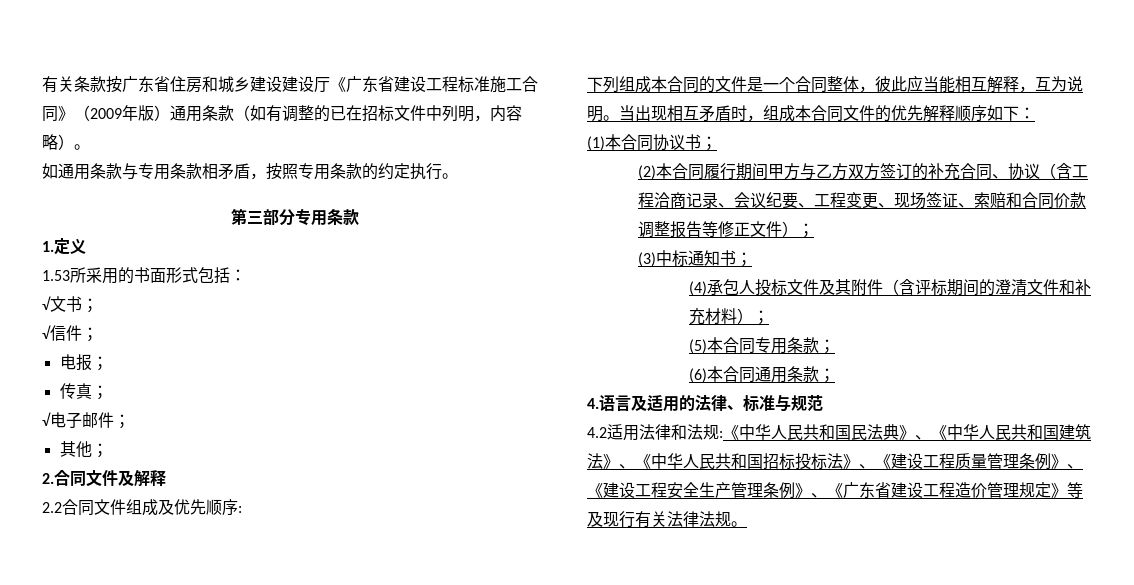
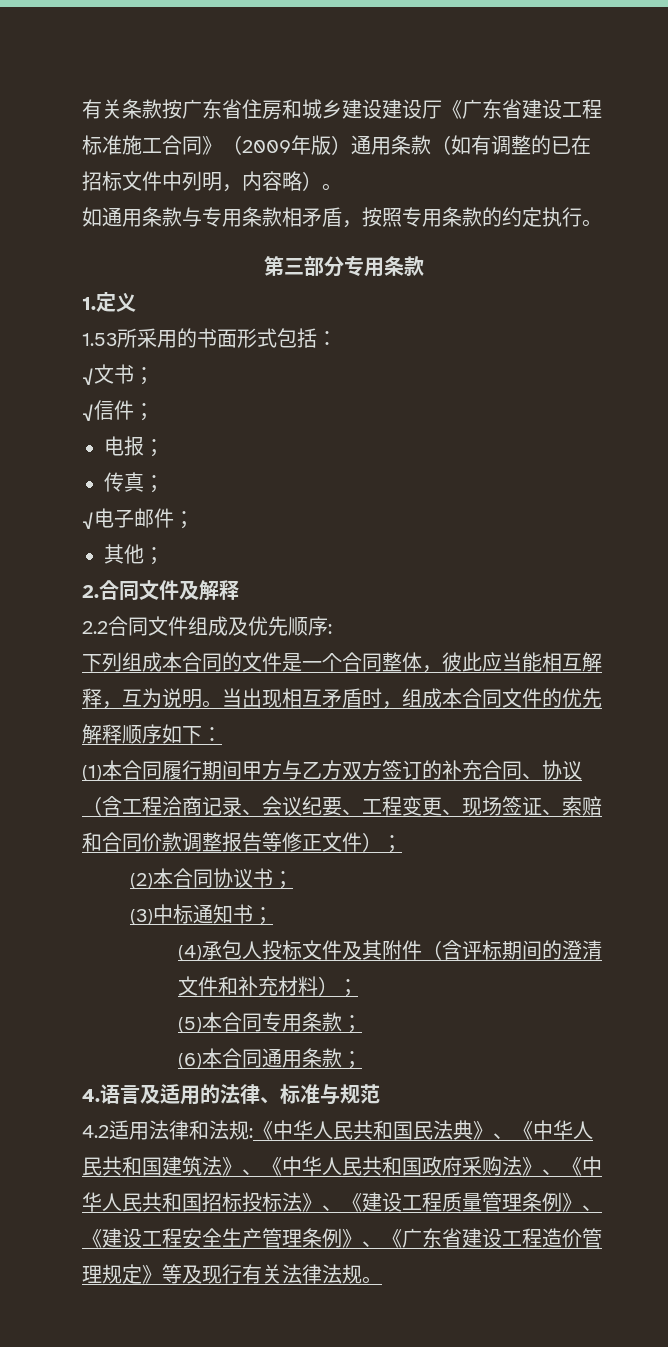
- (1)本合同协议书；
- (2)本合同履行期间甲方与乙方双方签订的补充合同、协议（含工程洽商记录、会议纪要、工程变更、现场签证、索赔和合同价款调整报告等修正文件）；
+ (1)本合同履行期间甲方与乙方双方签订的补充合同、协议（含工程洽商记录、会议纪要、工程变更、现场签证、索赔和合同价款调整报告等修正文件）；
+ (2)本合同协议书；
- 4.2适用法律和法规:《中华人民共和国民法典》、《中华人民共和国建筑法》、《中华人民共和国招标投标法》、《建设工程质量管理条例》、《建设工程安全生产管理条例》、《广东省建设工程造价管理规定》等及现行有关法律法规。
+ 4.2适用法律和法规:《中华人民共和国民法典》、《中华人民共和国建筑法》、《中华人民共和国政府采购法》、《中华人民共和国招标投标法》、《建设工程质量管理条例》、《建设工程安全生产管理条例》、《广东省建设工程造价管理规定》等及现行有关法律法规。

